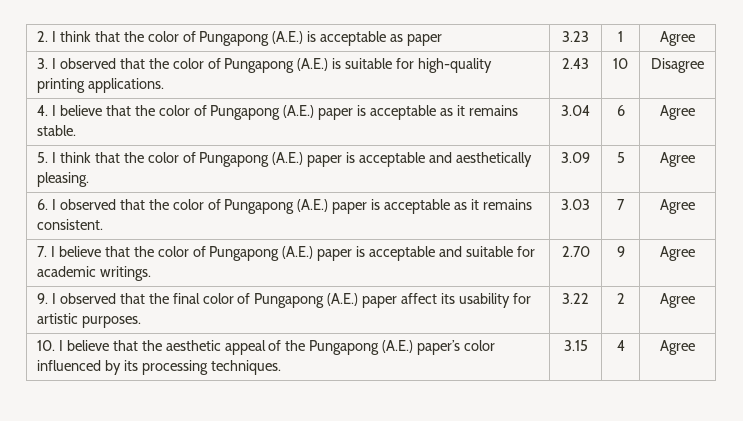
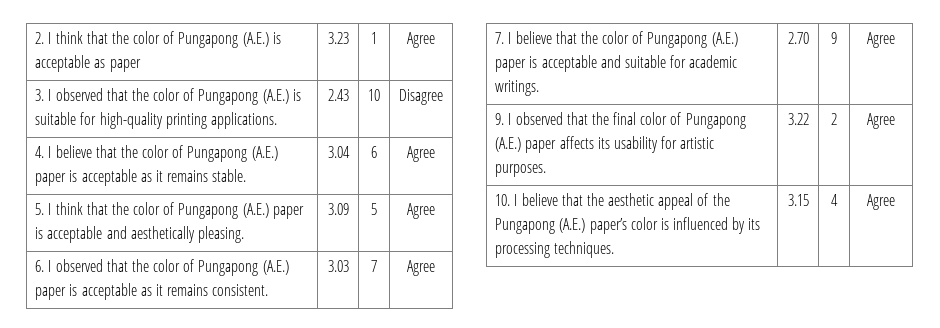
- 9. I observed that the final color of Pungapong (A.E.) paper affect its usability for artistic purposes. | 3.22 | 2 | Agree
+ 9. I observed that the final color of Pungapong (A.E.) paper affects its usability for artistic purposes. | 3.22 | 2 | Agree
- 10. I believe that the aesthetic appeal of the Pungapong (A.E.) paper’s color influenced by its processing techniques. | 3.15 | 4 | Agree
+ 10. I believe that the aesthetic appeal of the Pungapong (A.E.) paper’s color is influenced by its processing techniques. | 3.15 | 4 | Agree

